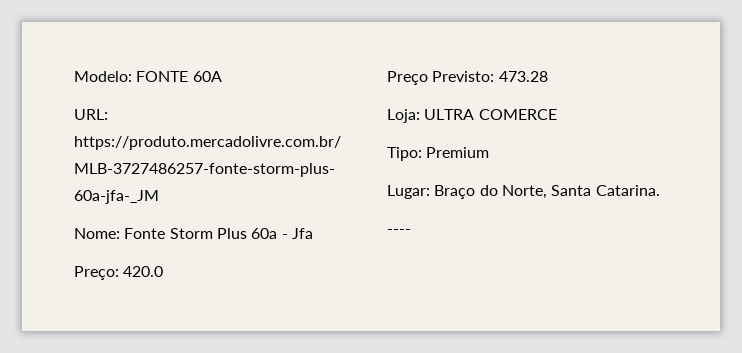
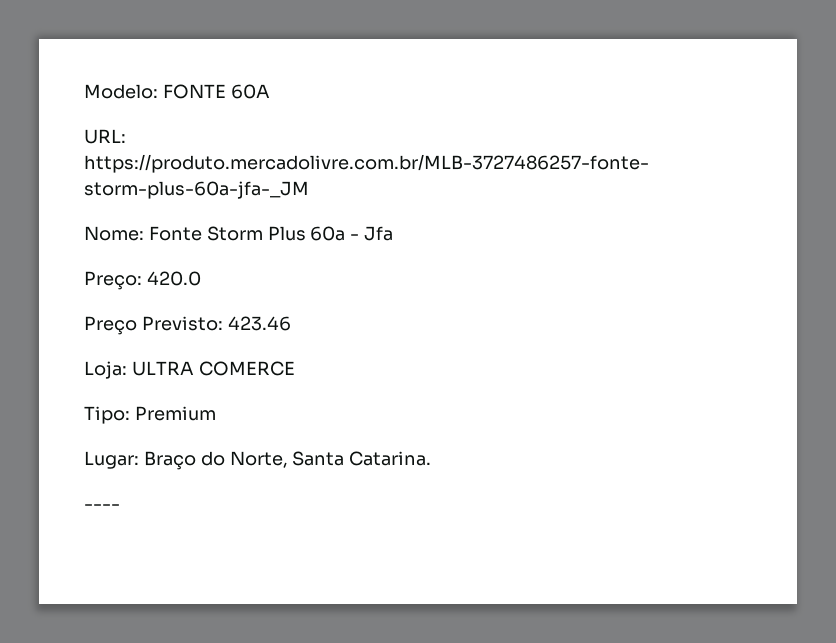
- Preço Previsto: 473.28
+ Preço Previsto: 423.46

